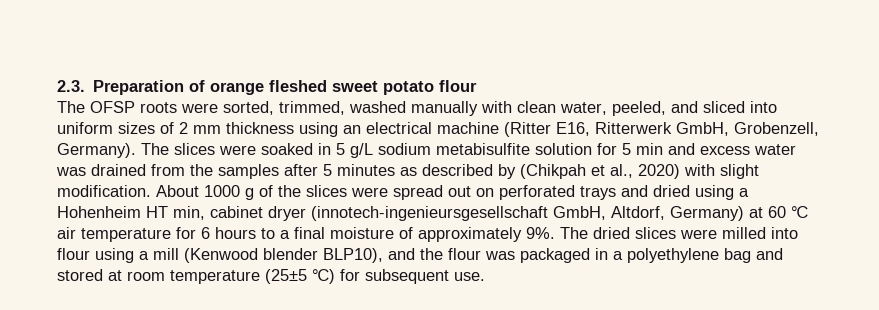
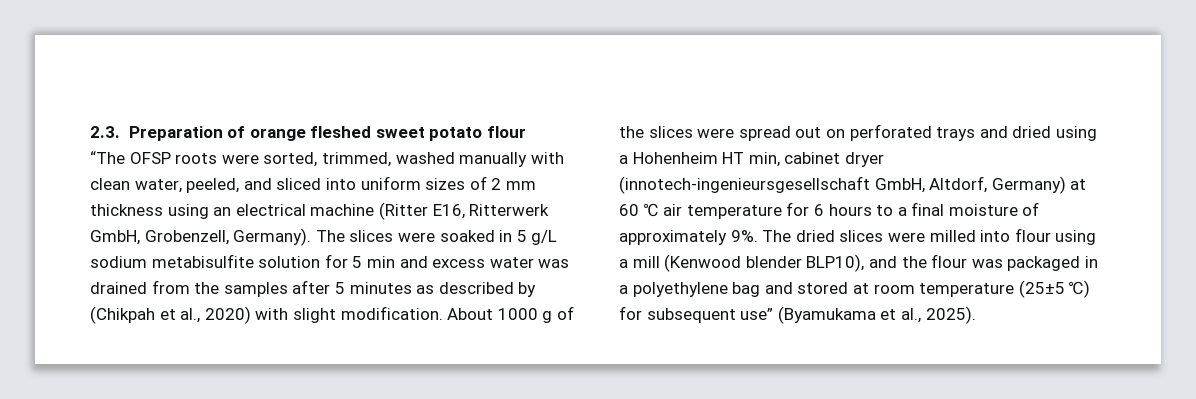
- The OFSP roots were sorted, trimmed, washed manually with clean water, peeled, and sliced into uniform sizes of 2 mm thickness using an electrical machine (Ritter E16, Ritterwerk GmbH, Grobenzell, Germany).
+ “The OFSP roots were sorted, trimmed, washed manually with clean water, peeled, and sliced into uniform sizes of 2 mm thickness using an electrical machine (Ritter E16, Ritterwerk GmbH, Grobenzell, Germany).
- The dried slices were milled into flour using a mill (Kenwood blender BLP10), and the flour was packaged in a polyethylene bag and stored at room temperature (25±5 ℃) for subsequent use.
+ The dried slices were milled into flour using a mill (Kenwood blender BLP10), and the flour was packaged in a polyethylene bag and stored at room temperature (25±5 ℃) for subsequent use” (Byamukama et al., 2025).

